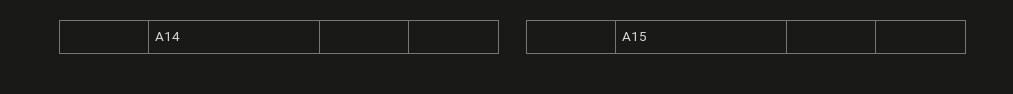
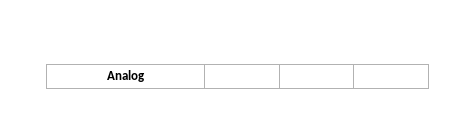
- | A14 | |
- | A15 | |
+ Analog | | |

